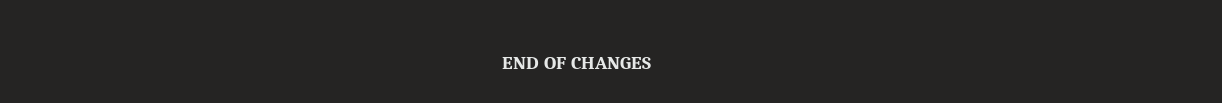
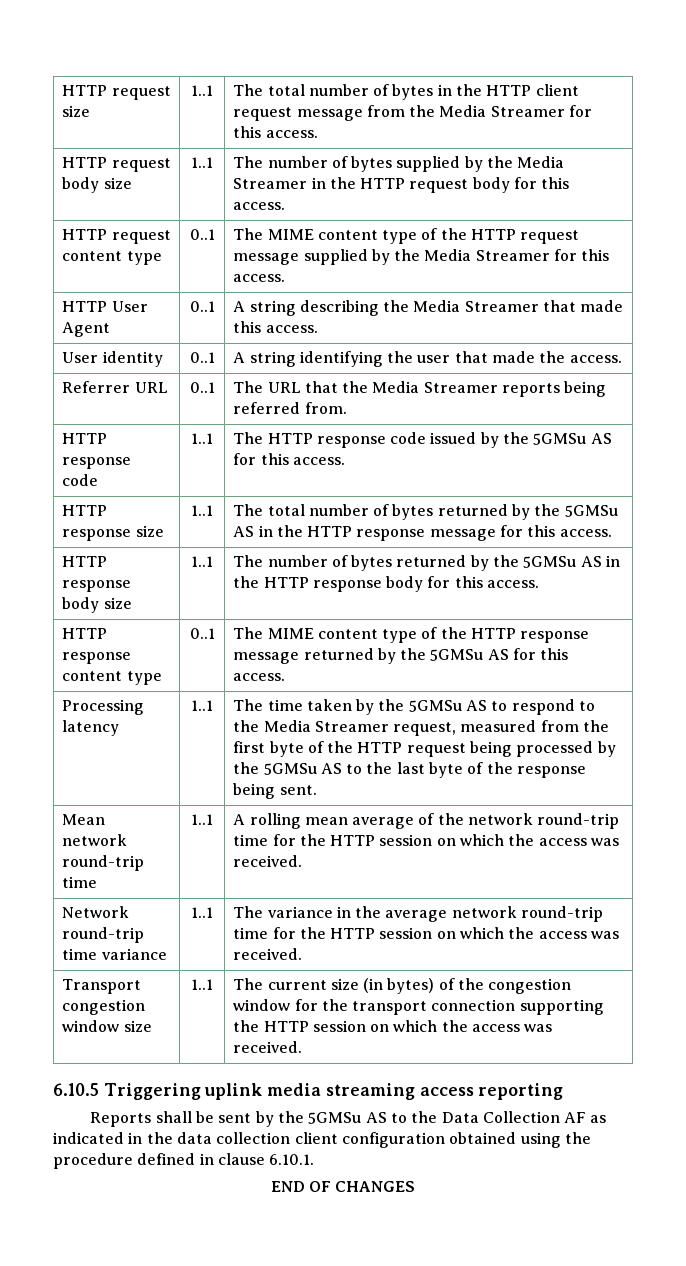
+ HTTP request size | 1..1 | The total number of bytes in the HTTP client request message from the Media Streamer for this access.
+ HTTP request body size | 1..1 | The number of bytes supplied by the Media Streamer in the HTTP request body for this access.
+ HTTP request content type | 0..1 | The MIME content type of the HTTP request message supplied by the Media Streamer for this access.
+ HTTP User Agent | 0..1 | A string describing the Media Streamer that made this access.
+ User identity | 0..1 | A string identifying the user that made the access.
+ Referrer URL | 0..1 | The URL that the Media Streamer reports being referred from.
+ HTTP response code | 1..1 | The HTTP response code issued by the 5GMSu AS for this access.
+ HTTP response size | 1..1 | The total number of bytes returned by the 5GMSu AS in the HTTP response message for this access.
+ HTTP response body size | 1..1 | The number of bytes returned by the 5GMSu AS in the HTTP response body for this access.
+ HTTP response content type | 0..1 | The MIME content type of the HTTP response message returned by the 5GMSu AS for this access.
+ Processing latency | 1..1 | The time taken by the 5GMSu AS to respond to the Media Streamer request, measured from the first byte of the HTTP request being processed by the 5GMSu AS to the last byte of the response being sent.
+ Mean network round-trip time | 1..1 | A rolling mean average of the network round-trip time for the HTTP session on which the access was received.
+ Network round-trip time variance | 1..1 | The variance in the average network round-trip time for the HTTP session on which the access was received.
+ Transport congestion window size | 1..1 | The current size (in bytes) of the congestion window for the transport connection supporting the HTTP session on which the access was received.
+ 6.10.5 Triggering uplink media streaming access reporting
+ Reports shall be sent by the 5GMSu AS to the Data Collection AF as indicated in the data collection client configuration obtained using the procedure defined in clause 6.10.1.

